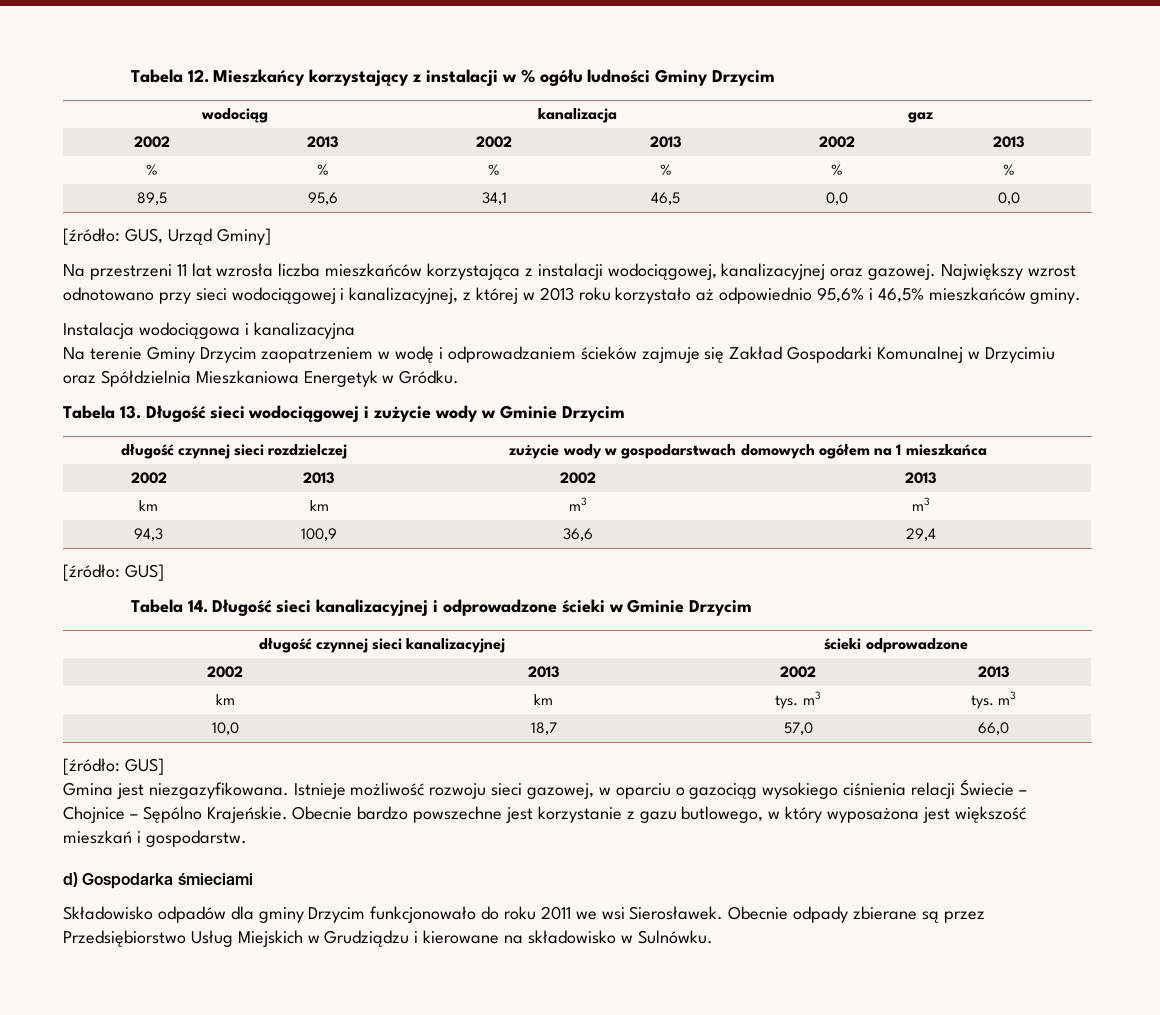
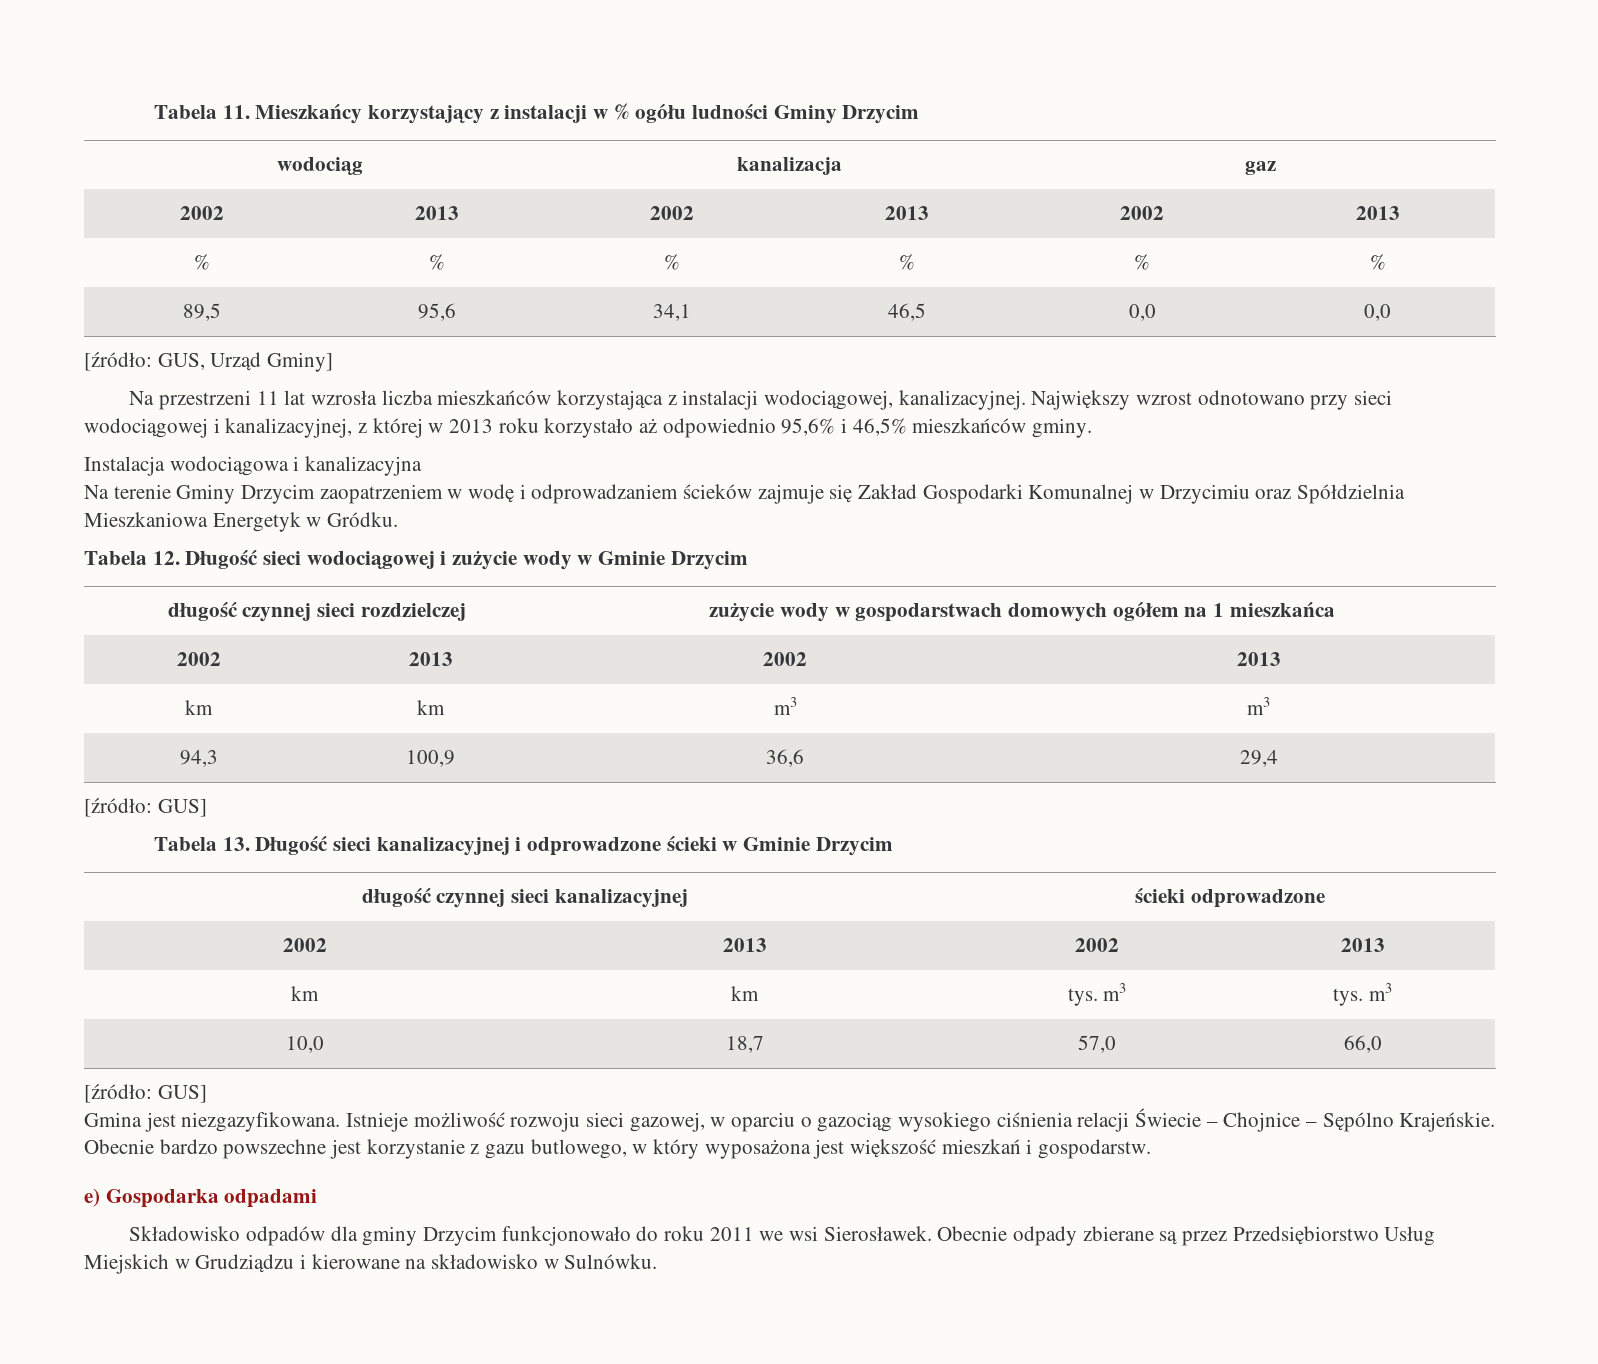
- Tabela 12. Mieszkańcy korzystający z instalacji w % ogółu ludności Gminy Drzycim
+ Tabela 11. Mieszkańcy korzystający z instalacji w % ogółu ludności Gminy Drzycim
- Na przestrzeni 11 lat wzrosła liczba mieszkańców korzystająca z instalacji wodociągowej, kanalizacyjnej oraz gazowej.
+ Na przestrzeni 11 lat wzrosła liczba mieszkańców korzystająca z instalacji wodociągowej, kanalizacyjnej.
- Tabela 13. Długość sieci wodociągowej i zużycie wody w Gminie Drzycim
+ Tabela 12. Długość sieci wodociągowej i zużycie wody w Gminie Drzycim
- Tabela 14. Długość sieci kanalizacyjnej i odprowadzone ścieki w Gminie Drzycim
+ Tabela 13. Długość sieci kanalizacyjnej i odprowadzone ścieki w Gminie Drzycim
- d) Gospodarka śmieciami
+ e) Gospodarka odpadami

